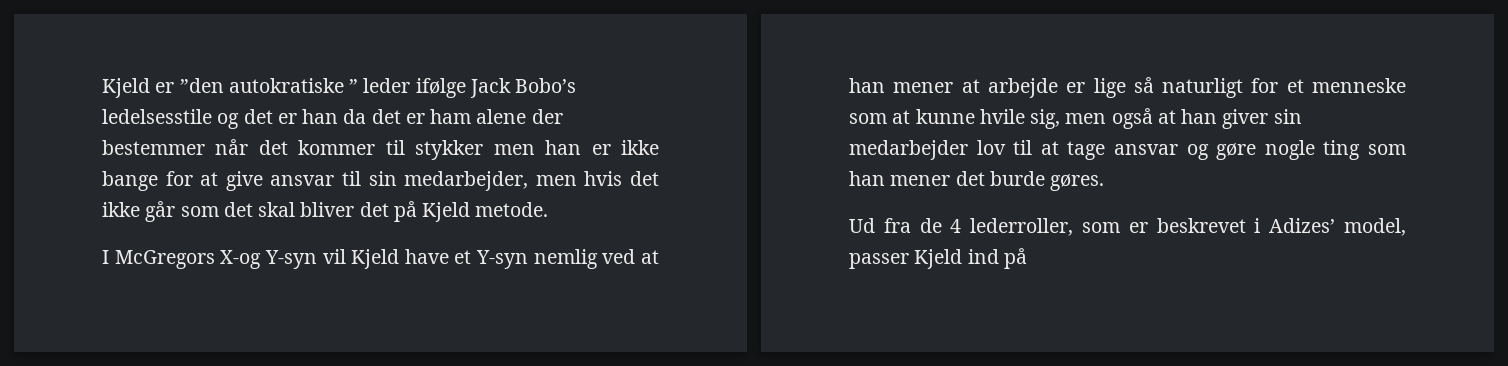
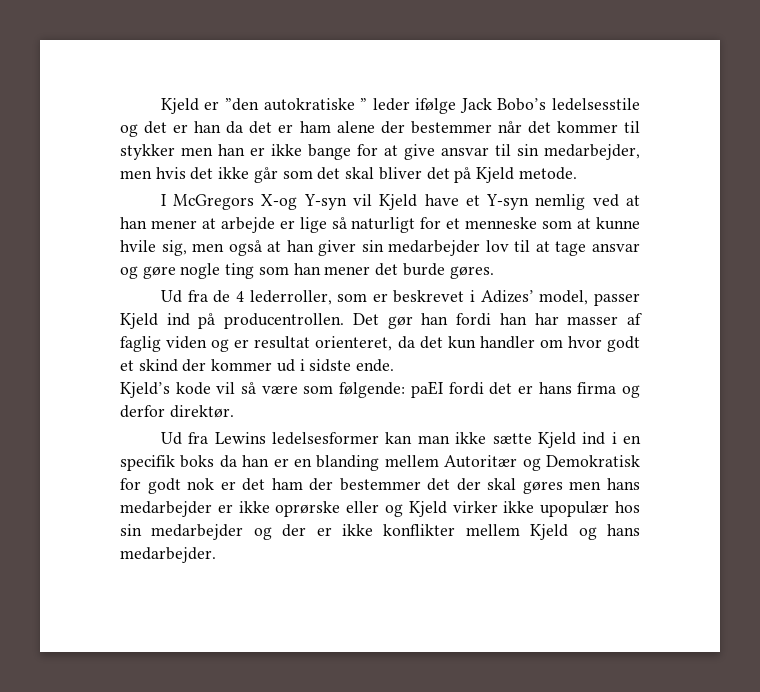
- Ud fra de 4 lederroller, som er beskrevet i Adizes’ model, passer Kjeld ind på
+ Ud fra de 4 lederroller, som er beskrevet i Adizes’ model, passer Kjeld ind på producentrollen. Det gør han fordi han har masser af faglig viden og er resultat orienteret, da det kun handler om hvor godt et skind der kommer ud i sidste ende.
+ Kjeld’s kode vil så være som følgende: paEI fordi det er hans firma og derfor direktør.
+ Ud fra Lewins ledelsesformer kan man ikke sætte Kjeld ind i en specifik boks da han er en blanding mellem Autoritær og Demokratisk for godt nok er det ham der bestemmer det der skal gøres men hans medarbejder er ikke oprørske eller og Kjeld virker ikke upopulær hos sin medarbejder og der er ikke konflikter mellem Kjeld og hans medarbejder.

